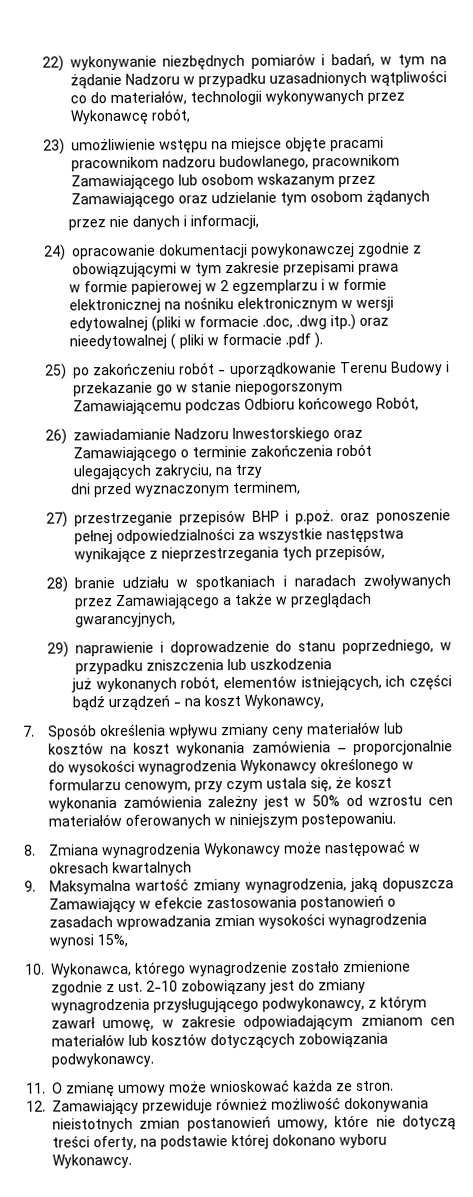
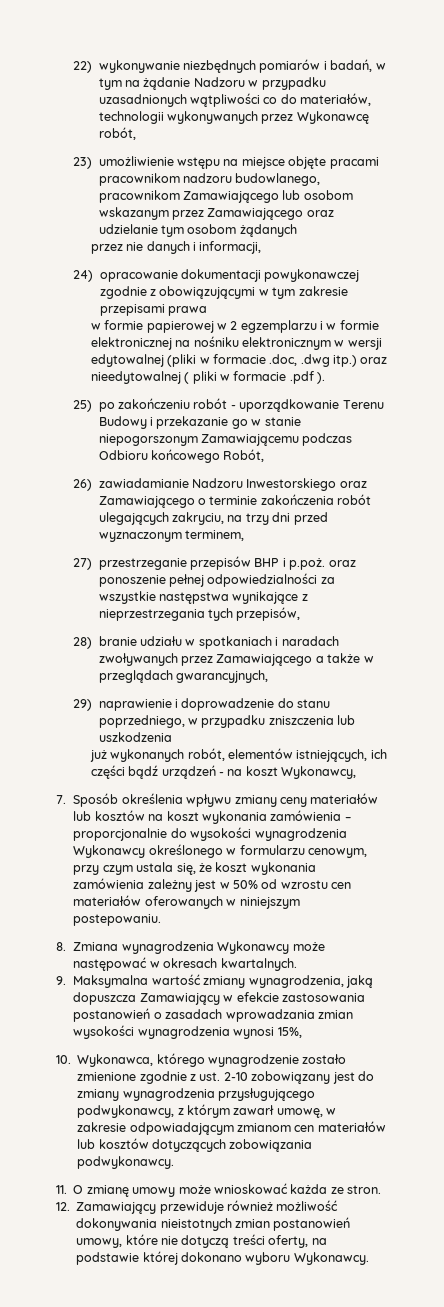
- 26) zawiadamianie Nadzoru Inwestorskiego oraz Zamawiającego o terminie zakończenia robót ulegających zakryciu, na trzy
- dni przed wyznaczonym terminem,
+ 26) zawiadamianie Nadzoru Inwestorskiego oraz Zamawiającego o terminie zakończenia robót ulegających zakryciu, na trzy dni przed wyznaczonym terminem,
- 8. Zmiana wynagrodzenia Wykonawcy może następować w okresach kwartalnych
+ 8. Zmiana wynagrodzenia Wykonawcy może następować w okresach kwartalnych.

